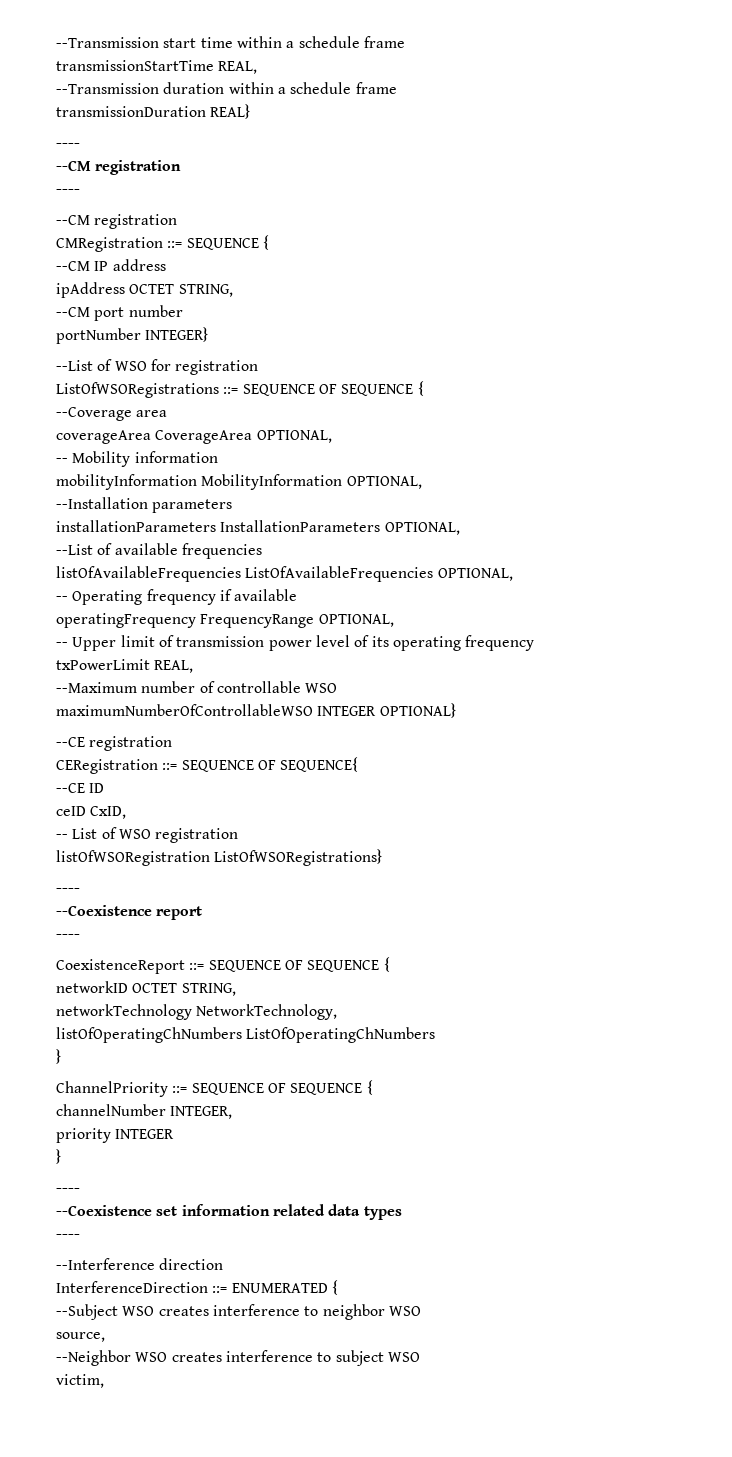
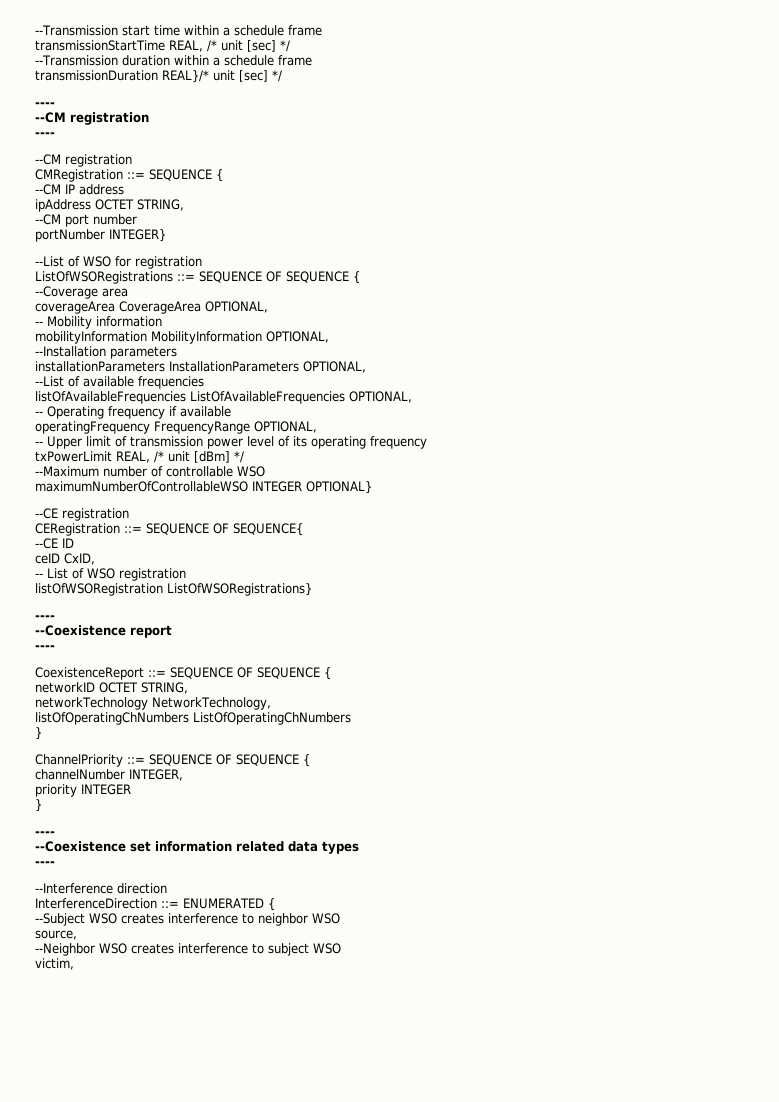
- transmissionStartTime REAL,
+ transmissionStartTime REAL, /* unit [sec] */
- transmissionDuration REAL}
+ transmissionDuration REAL}/* unit [sec] */
- txPowerLimit REAL,
+ txPowerLimit REAL, /* unit [dBm] */

